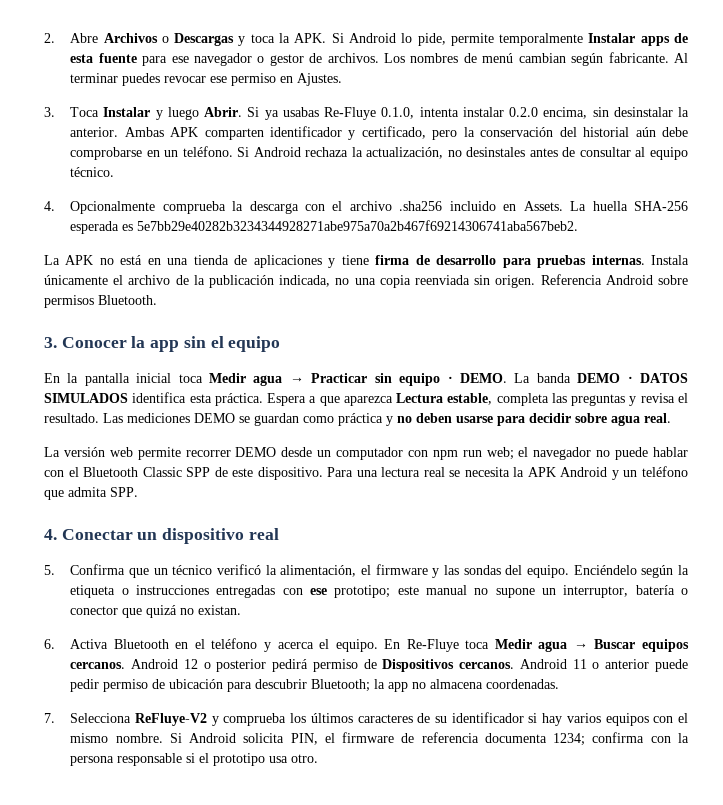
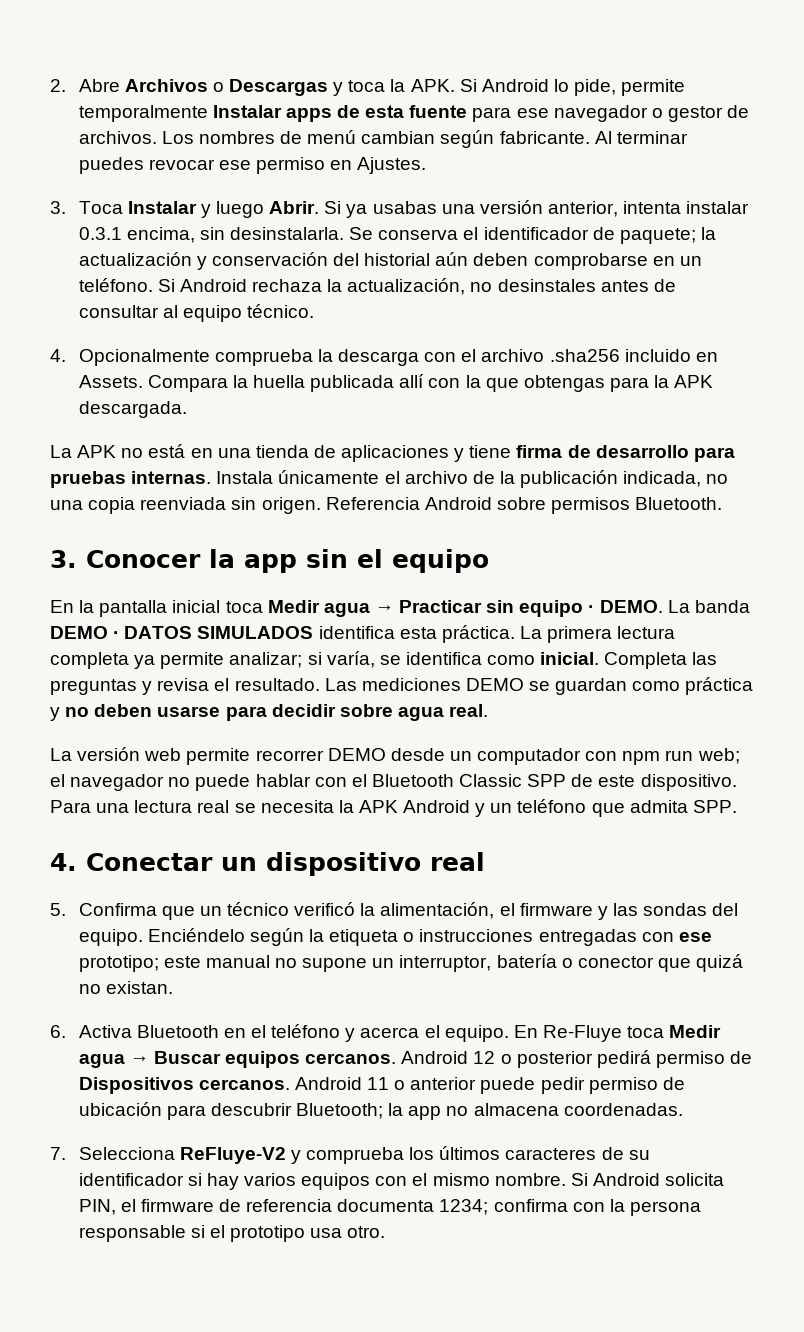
- Si ya usabas Re-Fluye 0.1.0, intenta instalar 0.2.0 encima, sin desinstalar la anterior. Ambas APK comparten identificador y certificado, pero la conservación del historial aún debe comprobarse en un teléfono.
+ Si ya usabas una versión anterior, intenta instalar 0.3.1 encima, sin desinstalarla. Se conserva el identificador de paquete; la actualización y conservación del historial aún deben comprobarse en un teléfono.
- La huella SHA-256 esperada es 5e7bb29e40282b3234344928271abe975a70a2b467f69214306741aba567beb2.
+ Compara la huella publicada allí con la que obtengas para la APK descargada.
- Espera a que aparezca Lectura estable, completa las preguntas y revisa el resultado.
+ La primera lectura completa ya permite analizar; si varía, se identifica como inicial. Completa las preguntas y revisa el resultado.

